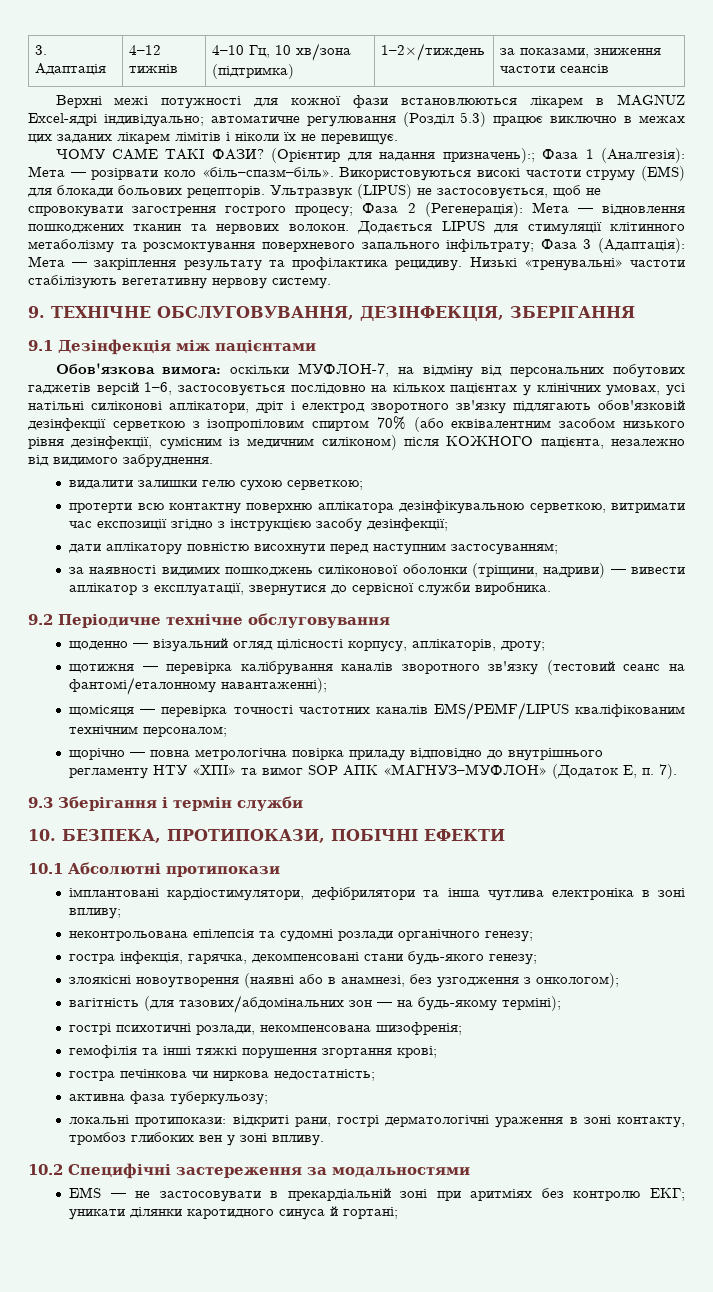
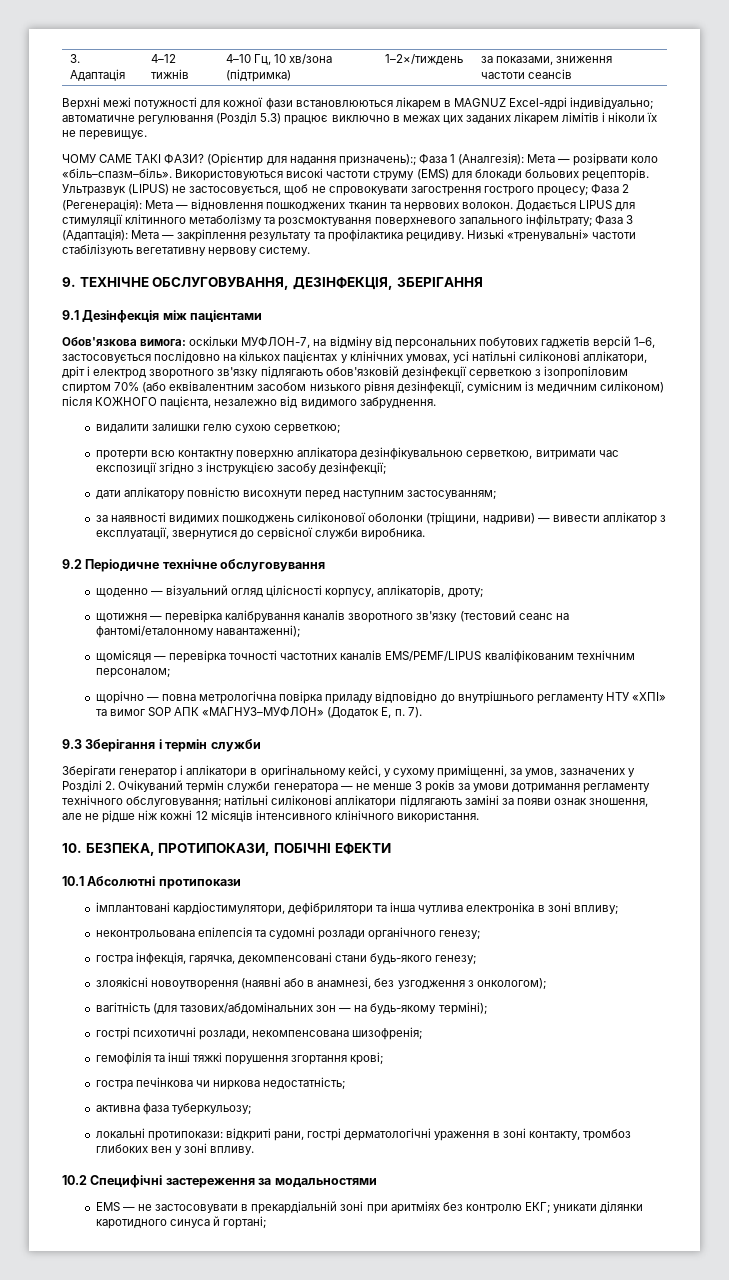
+ Зберігати генератор і аплікатори в оригінальному кейсі, у сухому приміщенні, за умов, зазначених у Розділі 2. Очікуваний термін служби генератора — не менше 3 років за умови дотримання регламенту технічного обслуговування; натільні силіконові аплікатори підлягають заміні за появи ознак зношення, але не рідше ніж кожні 12 місяців інтенсивного клінічного використання.

